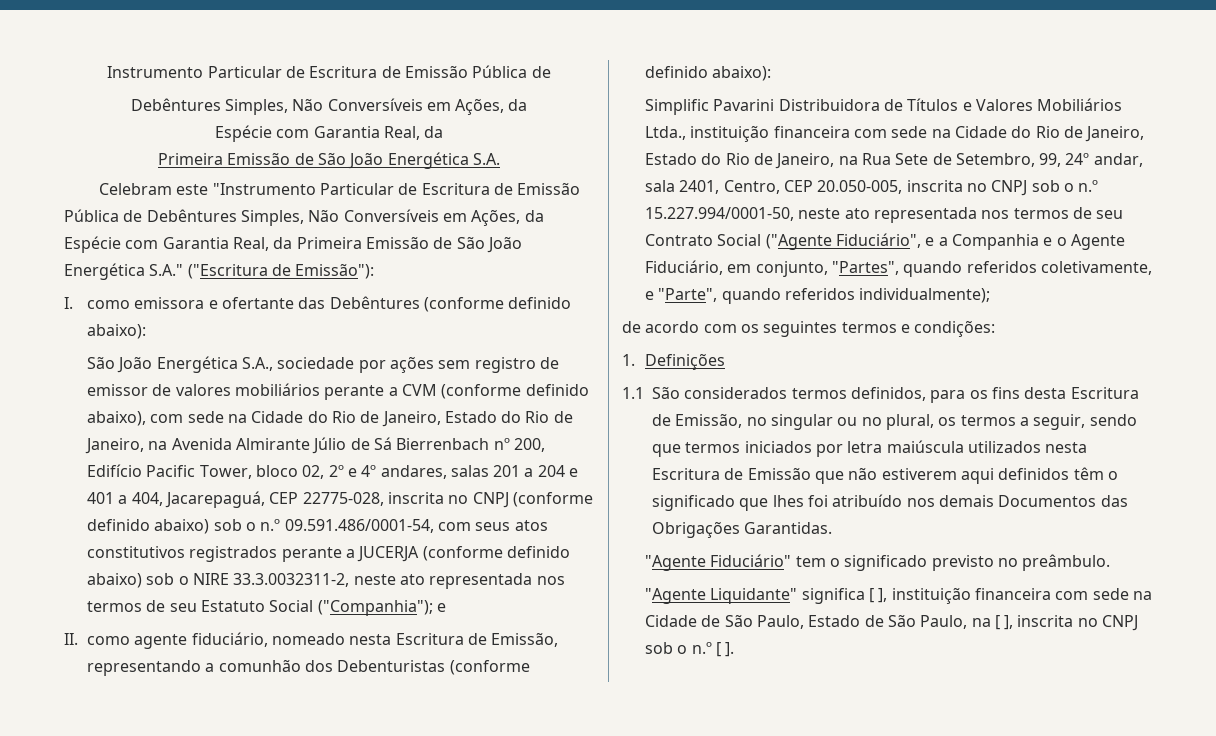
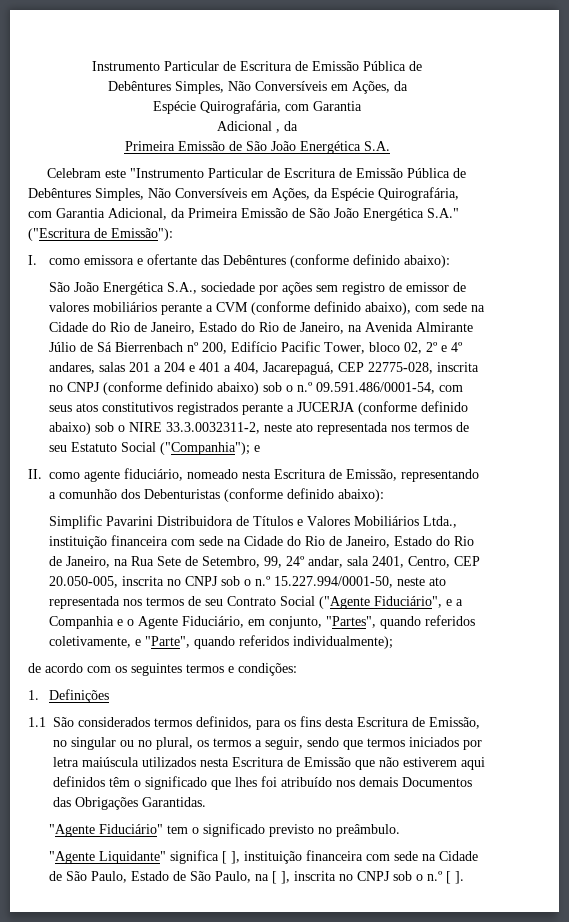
  Instrumento Particular de Escritura de Emissão Pública de
  Debêntures Simples, Não Conversíveis em Ações, da
- Espécie com Garantia Real, da
+ Espécie Quirografária, com Garantia
+ Adicional , da
- Celebram este "Instrumento Particular de Escritura de Emissão Pública de Debêntures Simples, Não Conversíveis em Ações, da Espécie com Garantia Real, da Primeira Emissão de São João Energética S.A." ("Escritura de Emissão"):
+ Celebram este "Instrumento Particular de Escritura de Emissão Pública de Debêntures Simples, Não Conversíveis em Ações, da Espécie Quirografária, com Garantia Adicional, da Primeira Emissão de São João Energética S.A." ("Escritura de Emissão"):

